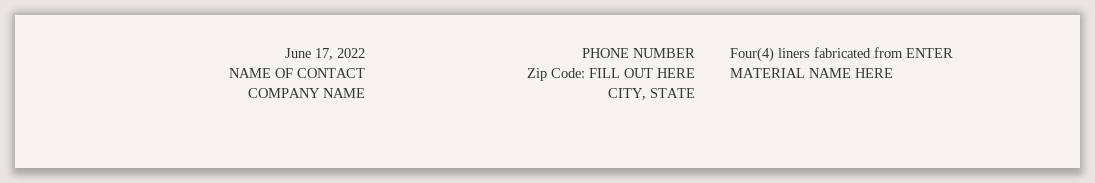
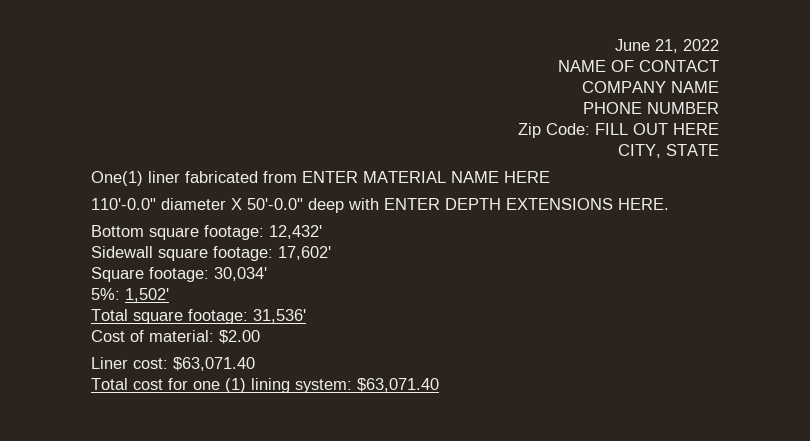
- June 17, 2022
+ June 21, 2022
- Four(4) liners fabricated from ENTER MATERIAL NAME HERE
+ One(1) liner fabricated from ENTER MATERIAL NAME HERE
+ 110'-0.0" diameter X 50'-0.0" deep with ENTER DEPTH EXTENSIONS HERE.
+ Bottom square footage: 12,432'
+ Sidewall square footage: 17,602'
+ Square footage: 30,034'
+ 5%: 1,502'
+ Total square footage: 31,536'
+ Cost of material: $2.00
+ Liner cost: $63,071.40
+ Total cost for one (1) lining system: $63,071.40

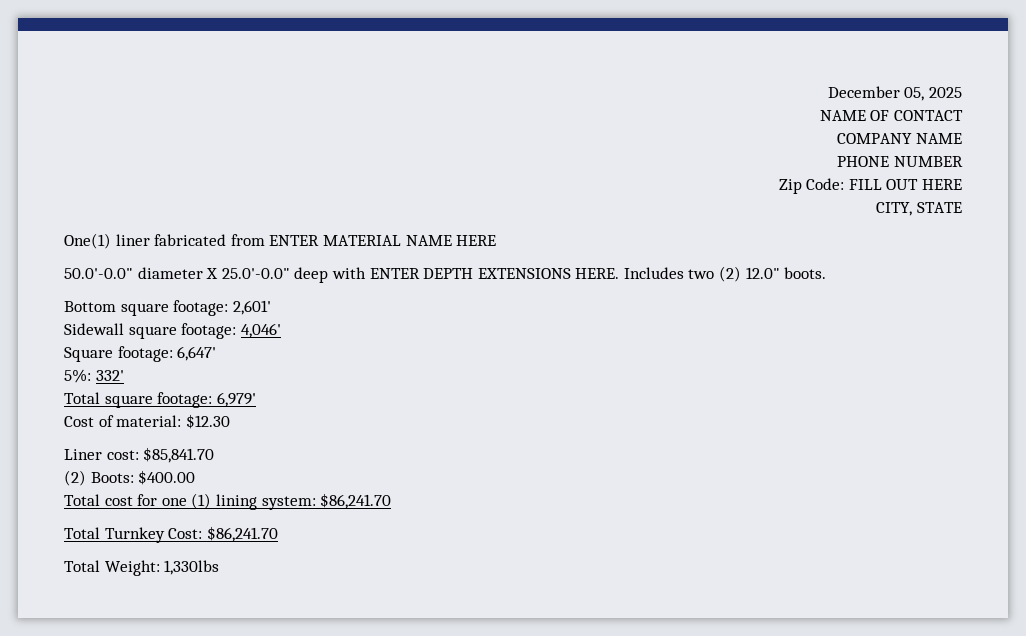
- June 21, 2022
+ December 05, 2025
- 110'-0.0" diameter X 50'-0.0" deep with ENTER DEPTH EXTENSIONS HERE.
+ 50.0'-0.0" diameter X 25.0'-0.0" deep with ENTER DEPTH EXTENSIONS HERE. Includes two (2) 12.0" boots.
- Bottom square footage: 12,432'
+ Bottom square footage: 2,601'
- Sidewall square footage: 17,602'
+ Sidewall square footage: 4,046'
- Square footage: 30,034'
+ Square footage: 6,647'
- 5%: 1,502'
+ 5%: 332'
- Total square footage: 31,536'
+ Total square footage: 6,979'
- Cost of material: $2.00
+ Cost of material: $12.30
- Liner cost: $63,071.40
+ Liner cost: $85,841.70
+ (2) Boots: $400.00
- Total cost for one (1) lining system: $63,071.40
+ Total cost for one (1) lining system: $86,241.70
+ Total Turnkey Cost: $86,241.70
+ Total Weight: 1,330lbs

